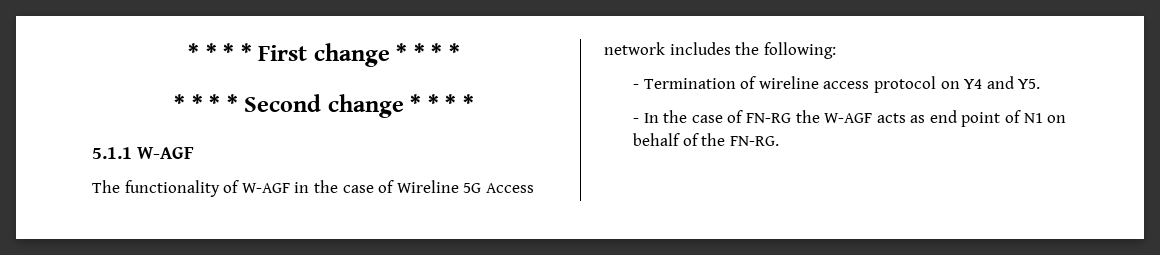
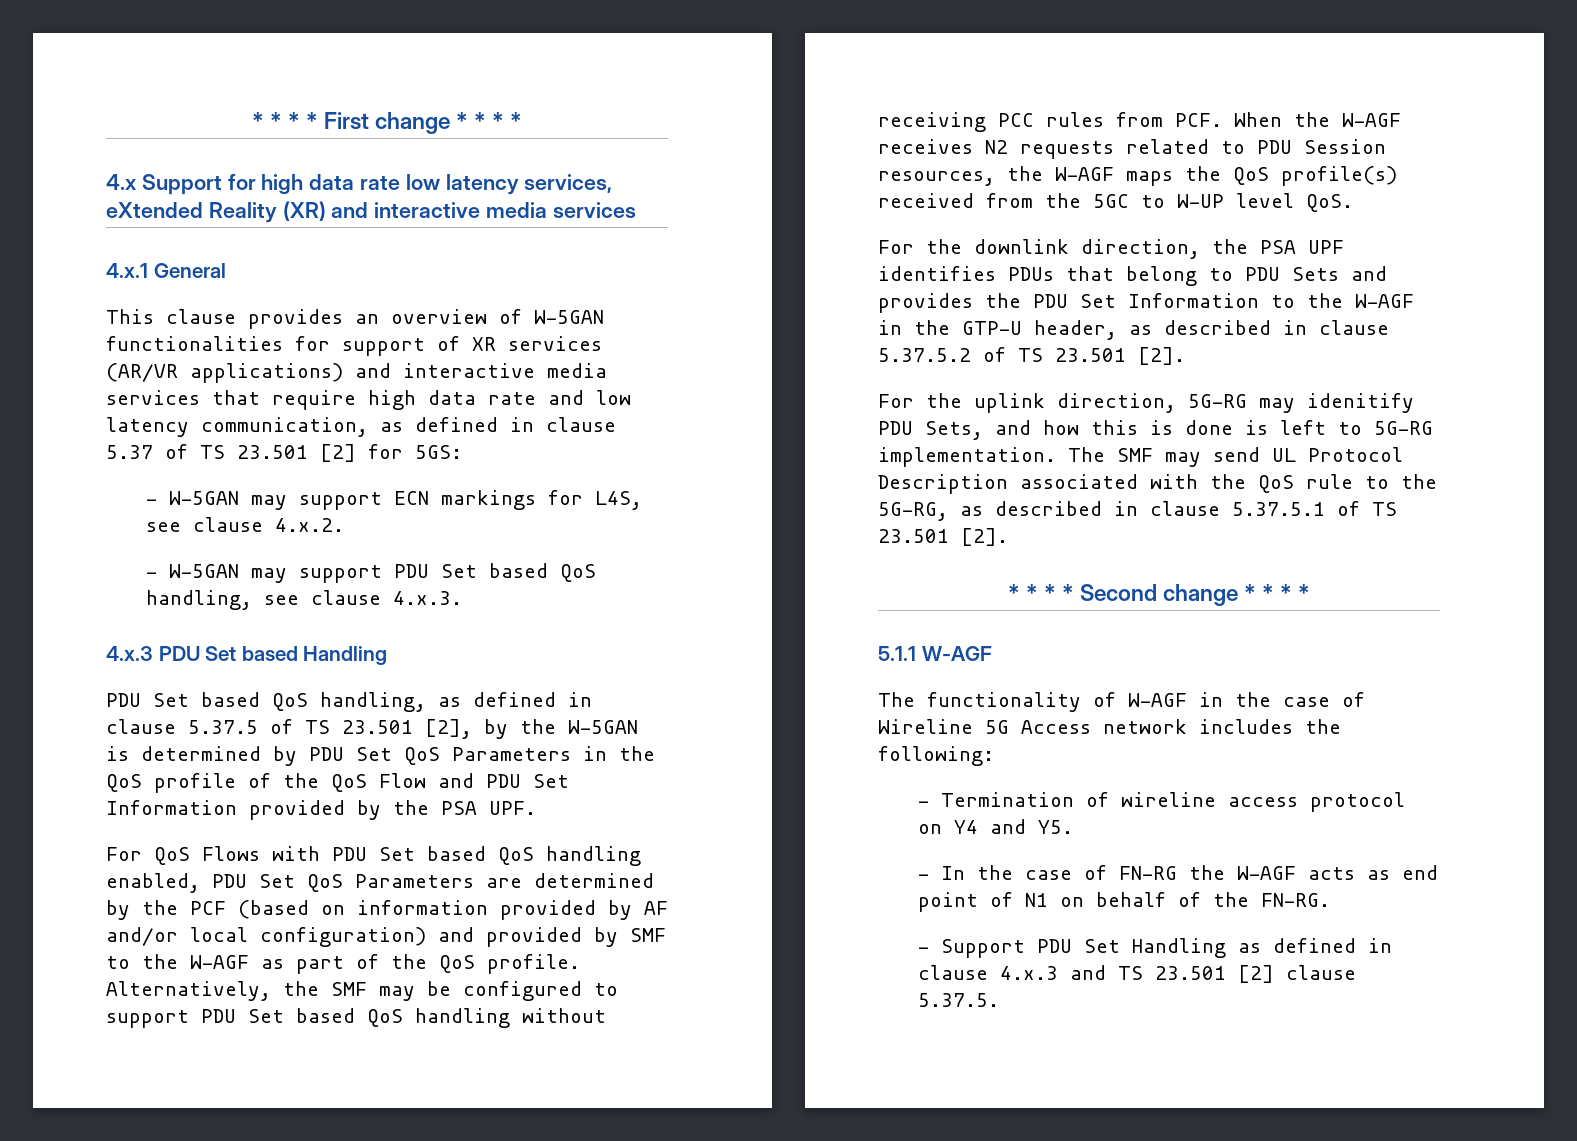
+ 4.x Support for high data rate low latency services, eXtended Reality (XR) and interactive media services
+ 4.x.1 General
+ This clause provides an overview of W-5GAN functionalities for support of XR services (AR/VR applications) and interactive media services that require high data rate and low latency communication, as defined in clause 5.37 of TS 23.501 [2] for 5GS:
+ - W-5GAN may support ECN markings for L4S, see clause 4.x.2.
+ - W-5GAN may support PDU Set based QoS handling, see clause 4.x.3.
+ 4.x.3 PDU Set based Handling
+ PDU Set based QoS handling, as defined in clause 5.37.5 of TS 23.501 [2], by the W-5GAN is determined by PDU Set QoS Parameters in the QoS profile of the QoS Flow and PDU Set Information provided by the PSA UPF.
+ For QoS Flows with PDU Set based QoS handling enabled, PDU Set QoS Parameters are determined by the PCF (based on information provided by AF and/or local configuration) and provided by SMF to the W-AGF as part of the QoS profile. Alternatively, the SMF may be configured to support PDU Set based QoS handling without receiving PCC rules from PCF. When the W-AGF receives N2 requests related to PDU Session resources, the W-AGF maps the QoS profile(s) received from the 5GC to W-UP level QoS.
+ For the downlink direction, the PSA UPF identifies PDUs that belong to PDU Sets and provides the PDU Set Information to the W-AGF in the GTP-U header, as described in clause 5.37.5.2 of TS 23.501 [2].
+ For the uplink direction, 5G-RG may idenitify PDU Sets, and how this is done is left to 5G-RG implementation. The SMF may send UL Protocol Description associated with the QoS rule to the 5G-RG, as described in clause 5.37.5.1 of TS 23.501 [2].
+ - Support PDU Set Handling as defined in clause 4.x.3 and TS 23.501 [2] clause 5.37.5.

